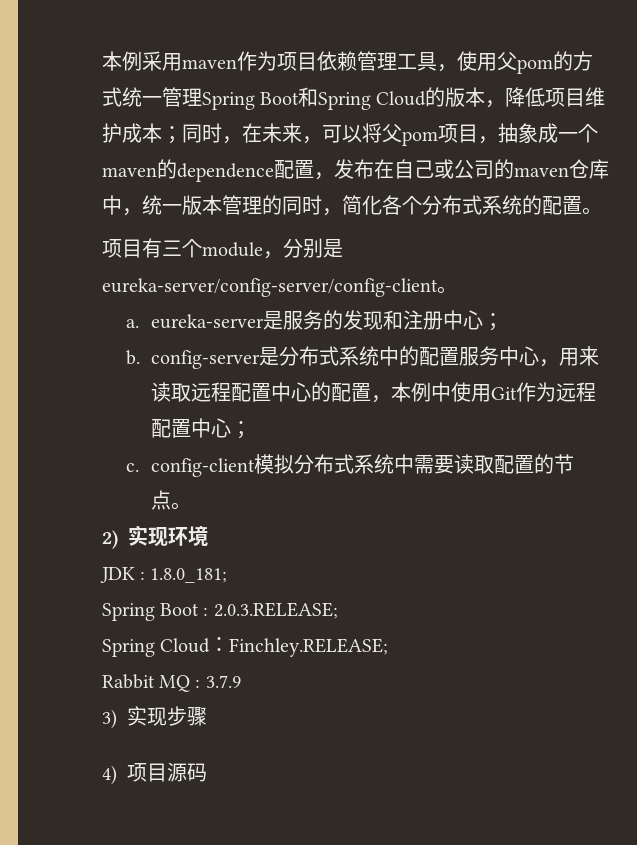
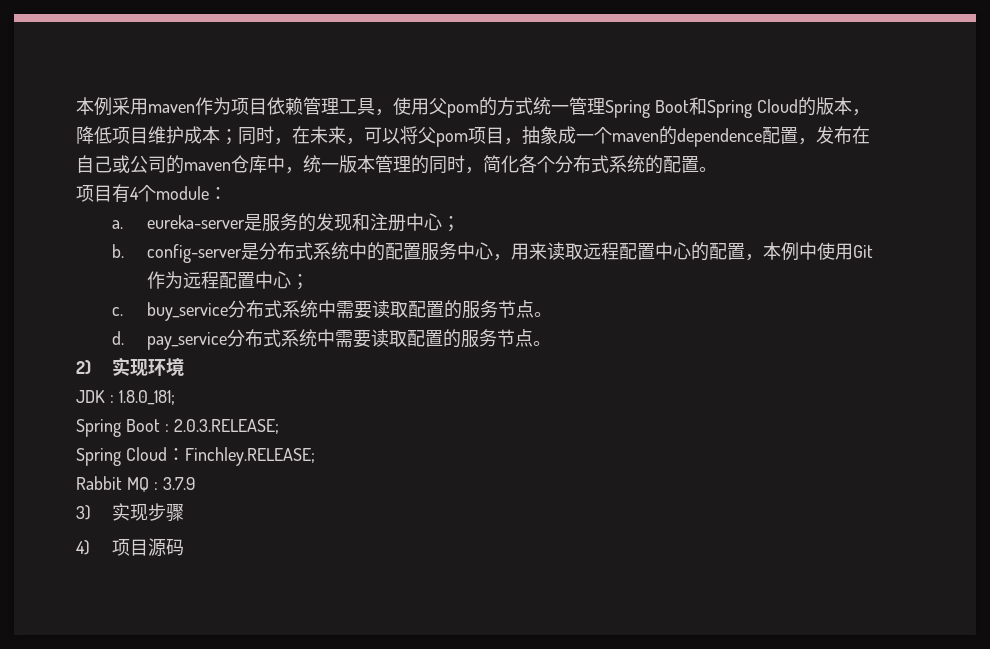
- 项目有三个module，分别是eureka-server/config-server/config-client。
+ 项目有4个module：
- c. config-client模拟分布式系统中需要读取配置的节点。
+ c. buy_service分布式系统中需要读取配置的服务节点。
+ d. pay_service分布式系统中需要读取配置的服务节点。

